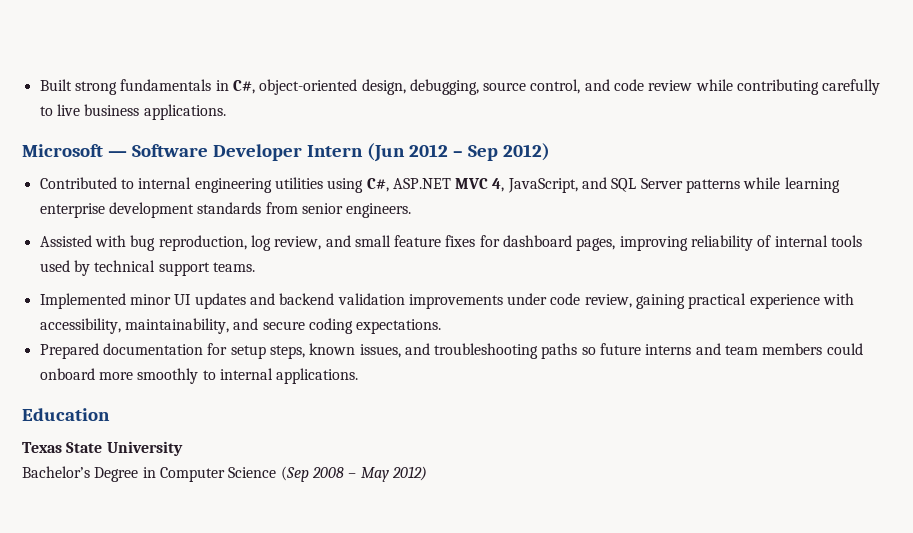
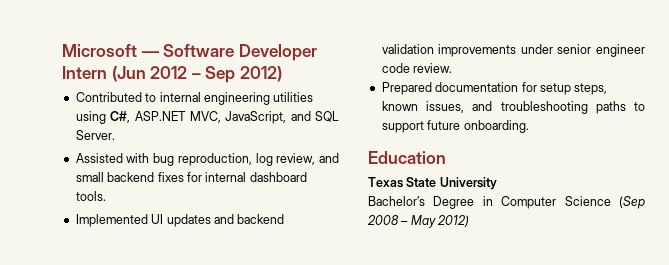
- Built strong fundamentals in C#, object-oriented design, debugging, source control, and code review while contributing carefully to live business applications.
- Contributed to internal engineering utilities using C#, ASP.NET MVC 4, JavaScript, and SQL Server patterns while learning enterprise development standards from senior engineers.
+ Contributed to internal engineering utilities using C#, ASP.NET MVC, JavaScript, and SQL Server.
- Assisted with bug reproduction, log review, and small feature fixes for dashboard pages, improving reliability of internal tools used by technical support teams.
+ Assisted with bug reproduction, log review, and small backend fixes for internal dashboard tools.
- Implemented minor UI updates and backend validation improvements under code review, gaining practical experience with accessibility, maintainability, and secure coding expectations.
+ Implemented UI updates and backend validation improvements under senior engineer code review.
- Prepared documentation for setup steps, known issues, and troubleshooting paths so future interns and team members could onboard more smoothly to internal applications.
+ Prepared documentation for setup steps, known issues, and troubleshooting paths to support future onboarding.

